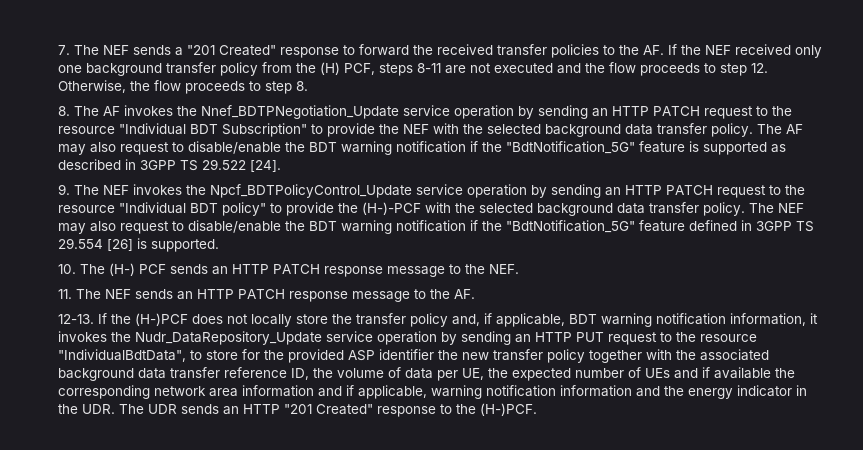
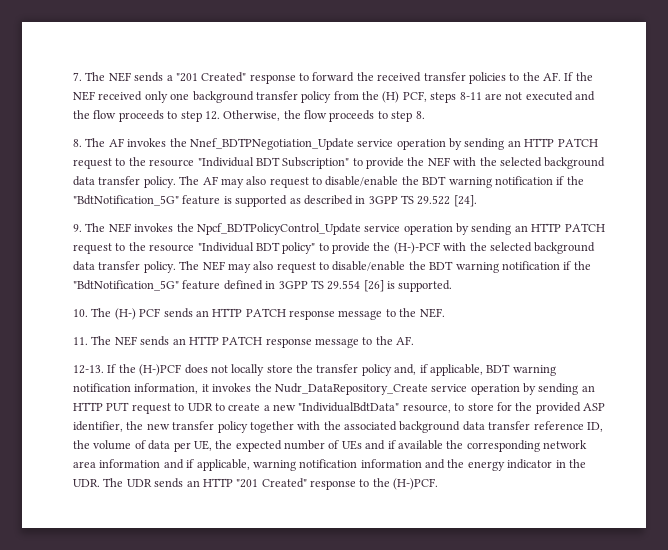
- If the (H-)PCF does not locally store the transfer policy and, if applicable, BDT warning notification information, it invokes the Nudr_DataRepository_Update service operation by sending an HTTP PUT request to the resource "IndividualBdtData", to store for the provided ASP identifier the new transfer policy together with the associated background data transfer reference ID, the volume of data per UE, the expected number of UEs and if available the corresponding network area information and if applicable, warning notification information and the energy indicator in the UDR. The UDR sends an HTTP "201 Created" response to the (H-)PCF.
+ If the (H-)PCF does not locally store the transfer policy and, if applicable, BDT warning notification information, it invokes the Nudr_DataRepository_Create service operation by sending an HTTP PUT request to UDR to create a new "IndividualBdtData" resource, to store for the provided ASP identifier, the new transfer policy together with the associated background data transfer reference ID, the volume of data per UE, the expected number of UEs and if available the corresponding network area information and if applicable, warning notification information and the energy indicator in the UDR. The UDR sends an HTTP "201 Created" response to the (H-)PCF.

